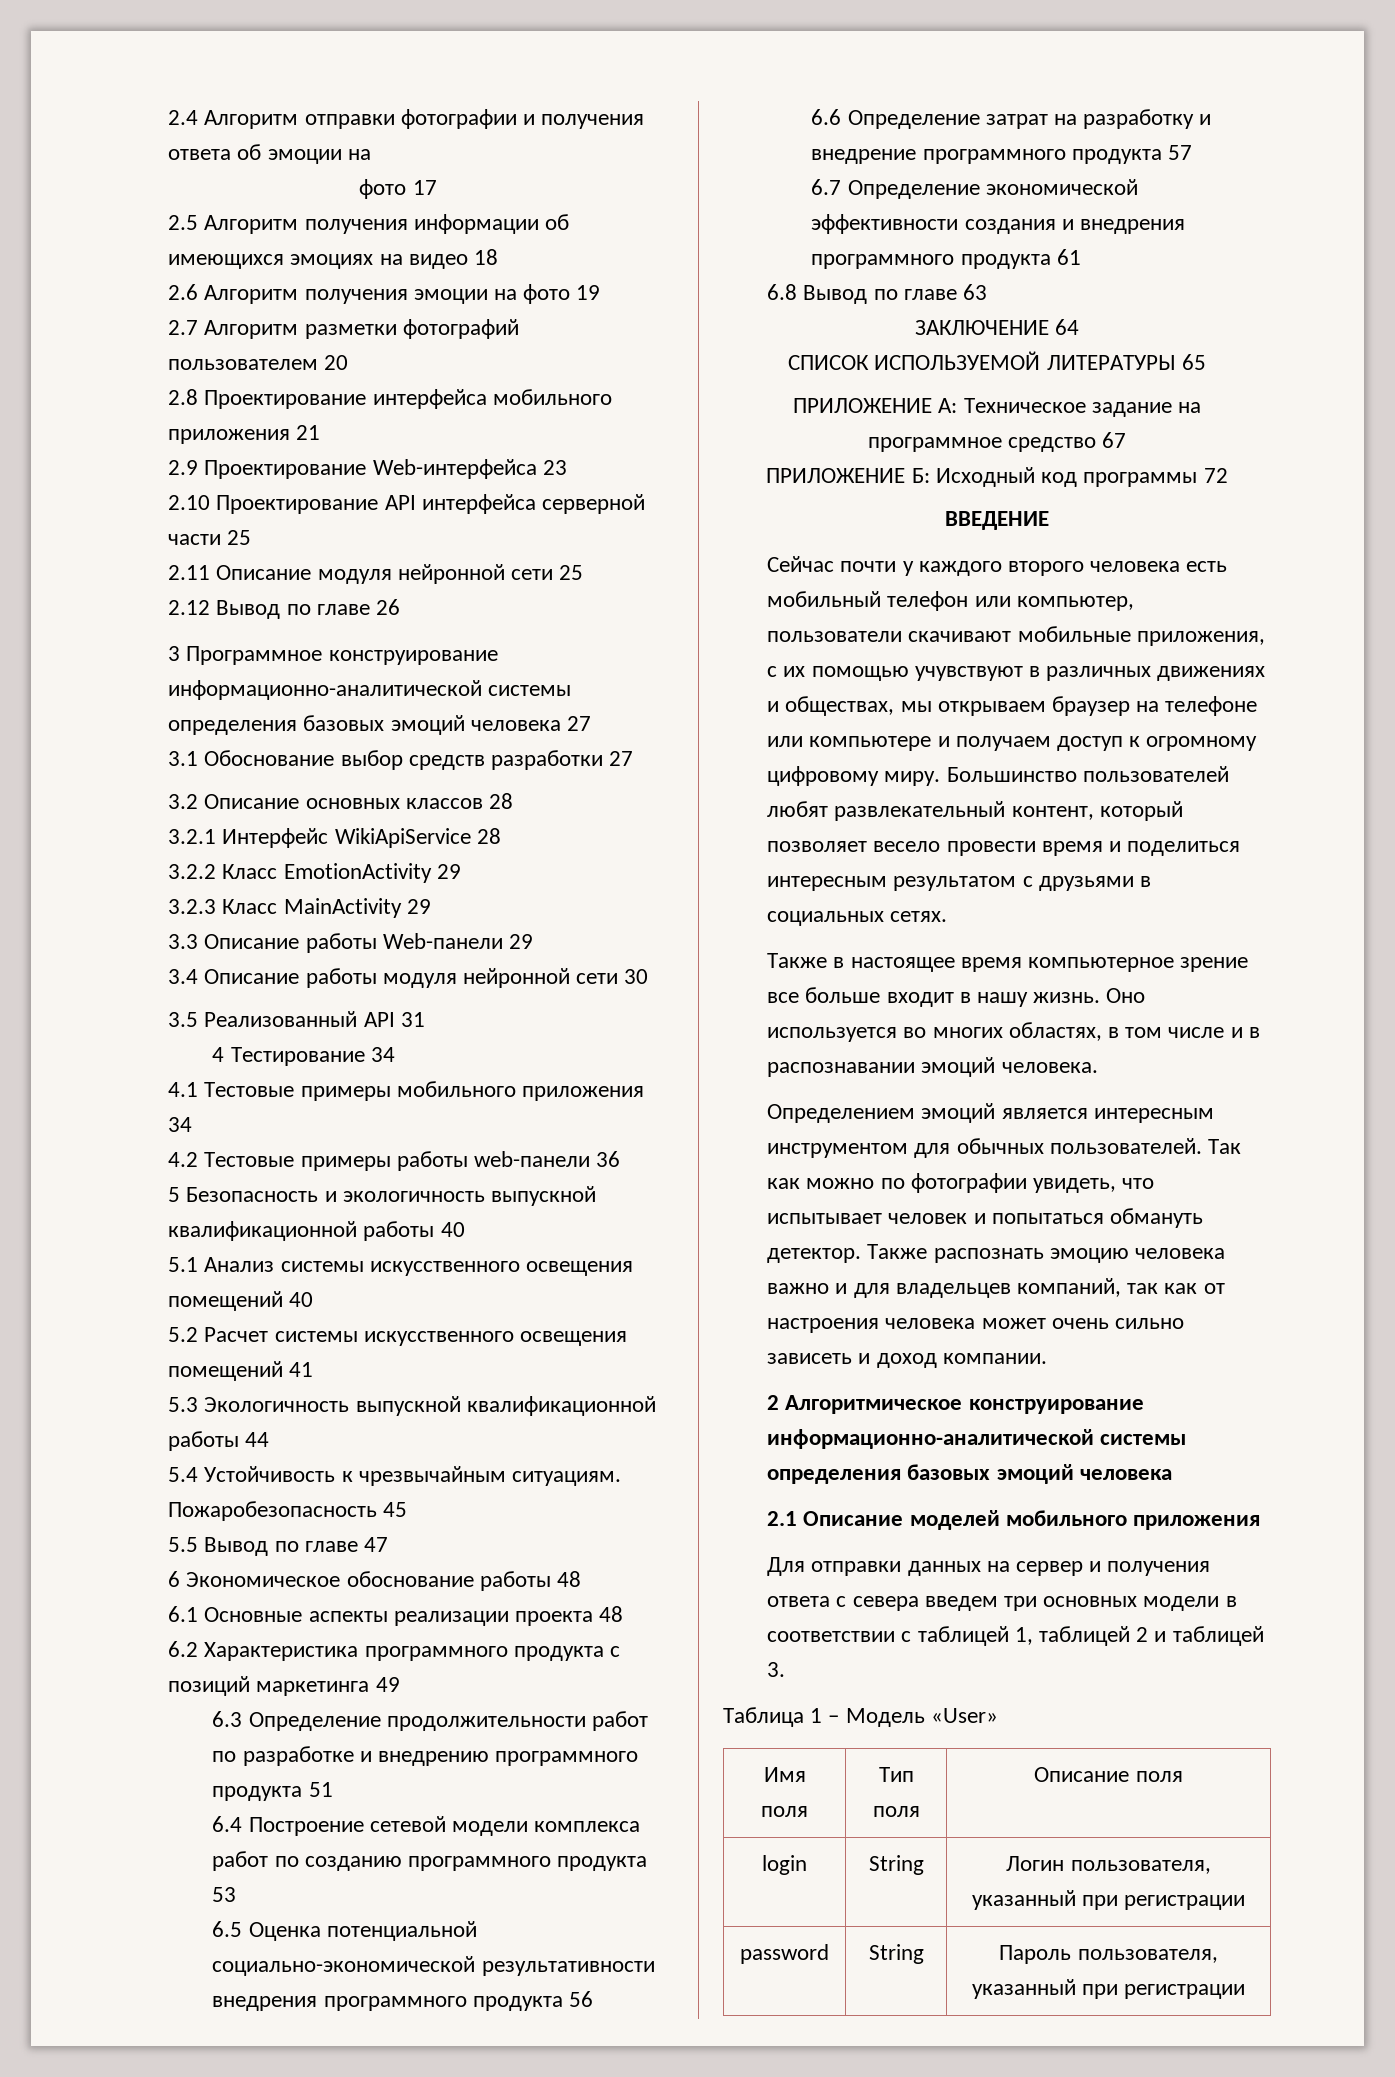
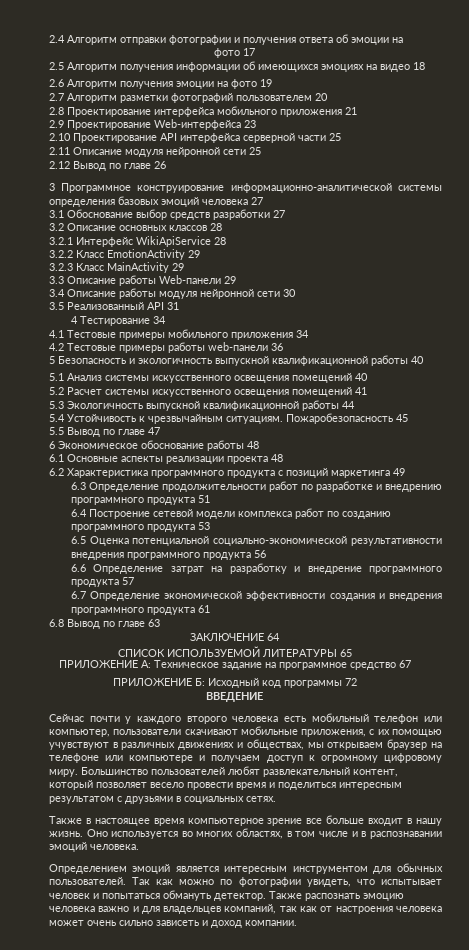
- 2 Алгоритмическое конструирование информационно-аналитической системы определения базовых эмоций человека
- 2.1 Описание моделей мобильного приложения
- Для отправки данных на сервер и получения ответа с севера введем три основных модели в соответствии с таблицей 1, таблицей 2 и таблицей 3.
- Таблица 1 – Модель «User»
- Имя поля | Тип поля | Описание поля
- login | String | Логин пользователя, указанный при регистрации
- password | String | Пароль пользователя, указанный при регистрации

